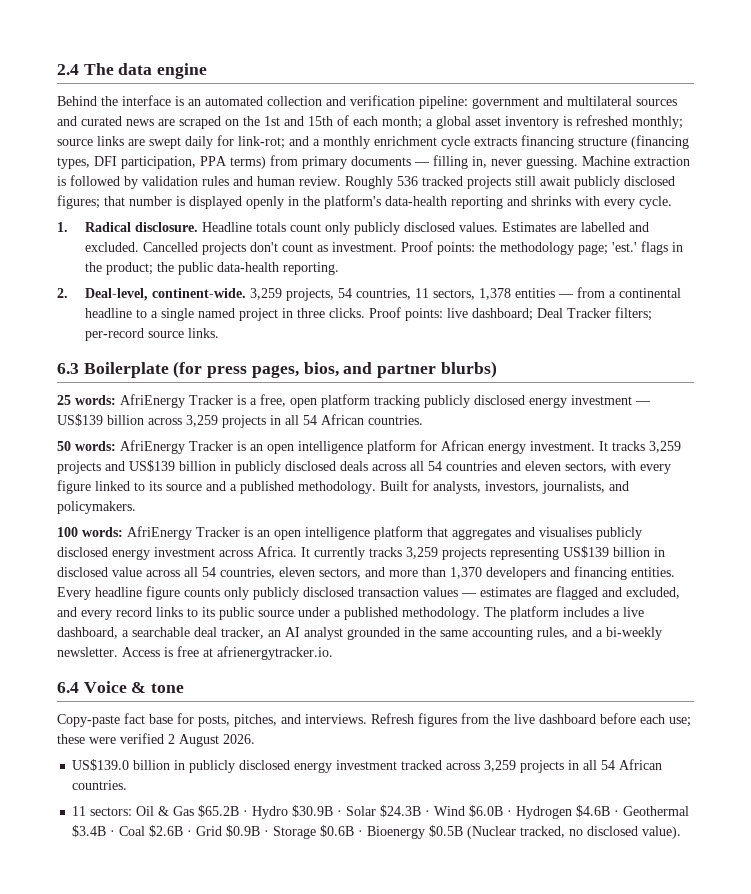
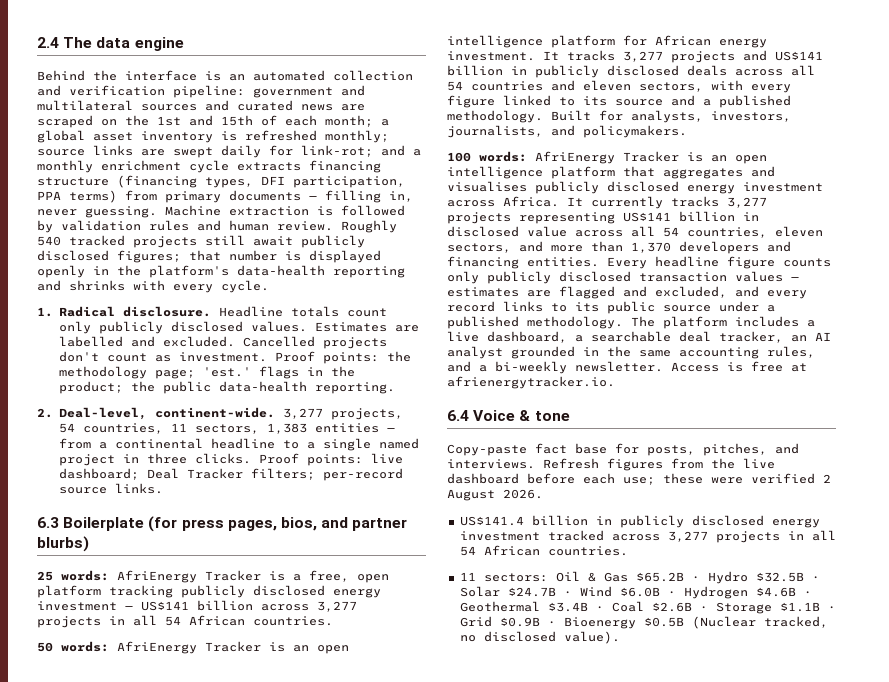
- Roughly 536 tracked projects still await publicly disclosed figures; that number is displayed openly in the platform's data-health reporting and shrinks with every cycle.
+ Roughly 540 tracked projects still await publicly disclosed figures; that number is displayed openly in the platform's data-health reporting and shrinks with every cycle.
- 3,259 projects, 54 countries, 11 sectors, 1,378 entities — from a continental headline to a single named project in three clicks.
+ 3,277 projects, 54 countries, 11 sectors, 1,383 entities — from a continental headline to a single named project in three clicks.
- 25 words: AfriEnergy Tracker is a free, open platform tracking publicly disclosed energy investment — US$139 billion across 3,259 projects in all 54 African countries.
+ 25 words: AfriEnergy Tracker is a free, open platform tracking publicly disclosed energy investment — US$141 billion across 3,277 projects in all 54 African countries.
- It tracks 3,259 projects and US$139 billion in publicly disclosed deals across all 54 countries and eleven sectors, with every figure linked to its source and a published methodology.
+ It tracks 3,277 projects and US$141 billion in publicly disclosed deals across all 54 countries and eleven sectors, with every figure linked to its source and a published methodology.
- It currently tracks 3,259 projects representing US$139 billion in disclosed value across all 54 countries, eleven sectors, and more than 1,370 developers and financing entities.
+ It currently tracks 3,277 projects representing US$141 billion in disclosed value across all 54 countries, eleven sectors, and more than 1,370 developers and financing entities.
- US$139.0 billion in publicly disclosed energy investment tracked across 3,259 projects in all 54 African countries.
+ US$141.4 billion in publicly disclosed energy investment tracked across 3,277 projects in all 54 African countries.
- 11 sectors: Oil & Gas $65.2B · Hydro $30.9B · Solar $24.3B · Wind $6.0B · Hydrogen $4.6B · Geothermal $3.4B · Coal $2.6B · Grid $0.9B · Storage $0.6B · Bioenergy $0.5B (Nuclear tracked, no disclosed value).
+ 11 sectors: Oil & Gas $65.2B · Hydro $32.5B · Solar $24.7B · Wind $6.0B · Hydrogen $4.6B · Geothermal $3.4B · Coal $2.6B · Storage $1.1B · Grid $0.9B · Bioenergy $0.5B (Nuclear tracked, no disclosed value).

